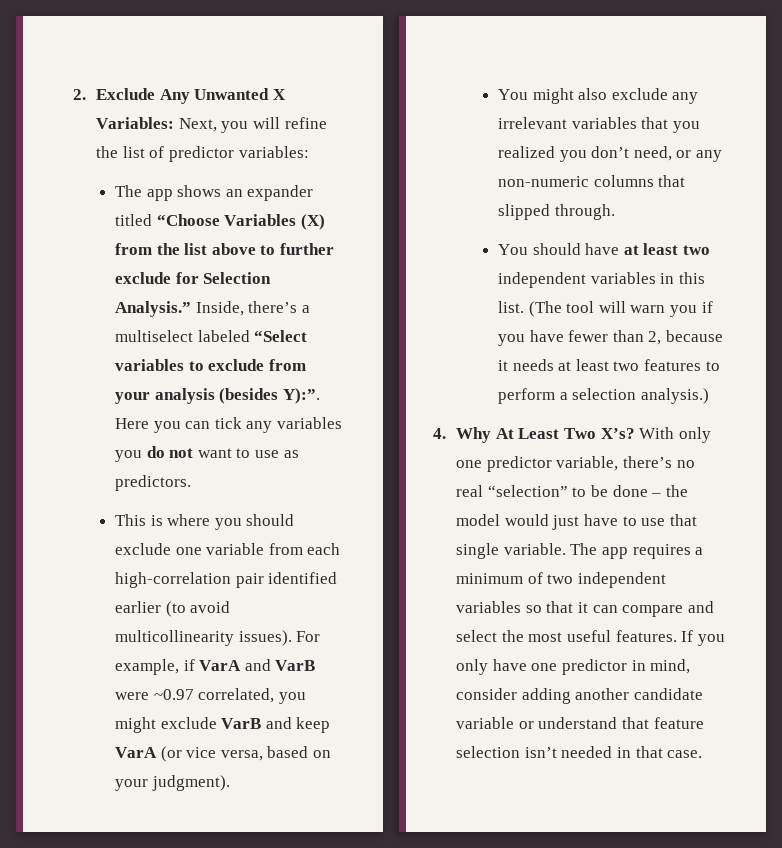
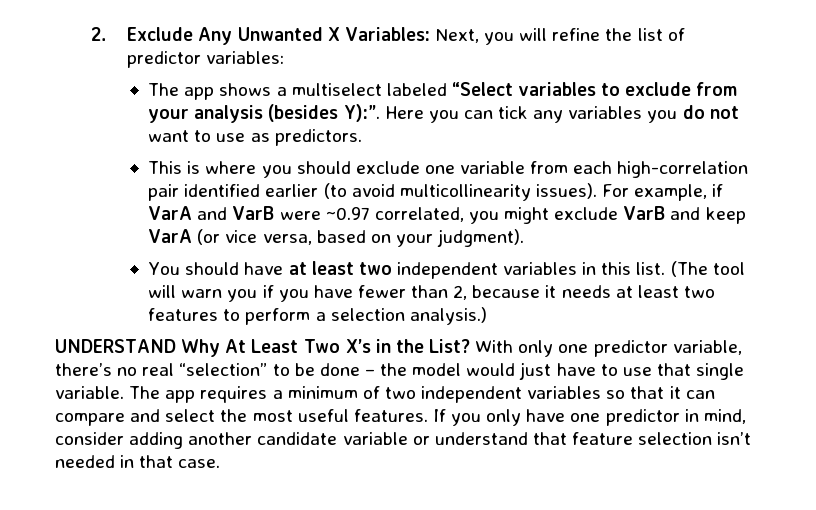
- The app shows an expander titled “Choose Variables (X) from the list above to further exclude for Selection Analysis.” Inside, there’s a multiselect labeled “Select variables to exclude from your analysis (besides Y):”.
+ The app shows a multiselect labeled “Select variables to exclude from your analysis (besides Y):”.
- You might also exclude any irrelevant variables that you realized you don’t need, or any non-numeric columns that slipped through.
- 4. Why At Least Two X’s?
+ UNDERSTAND Why At Least Two X’s in the List?

